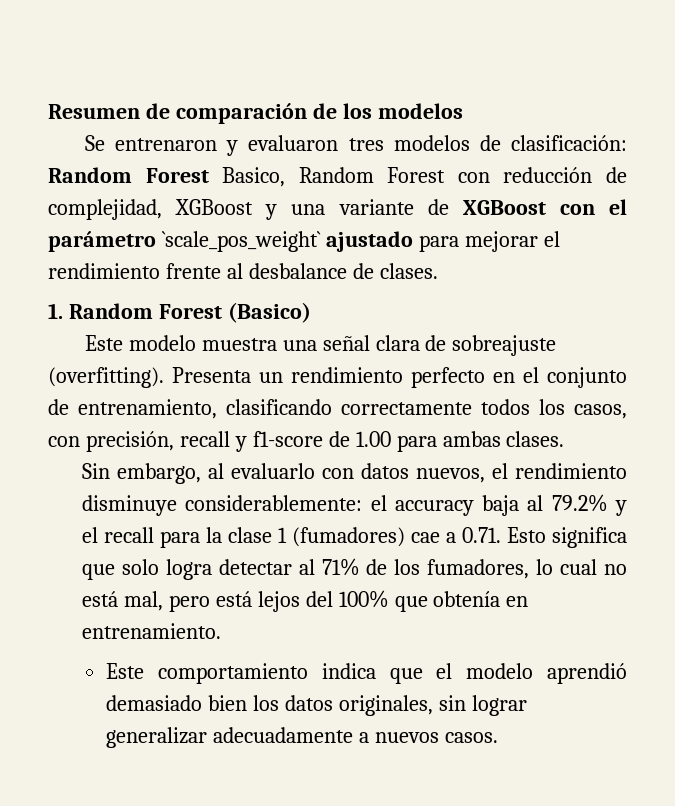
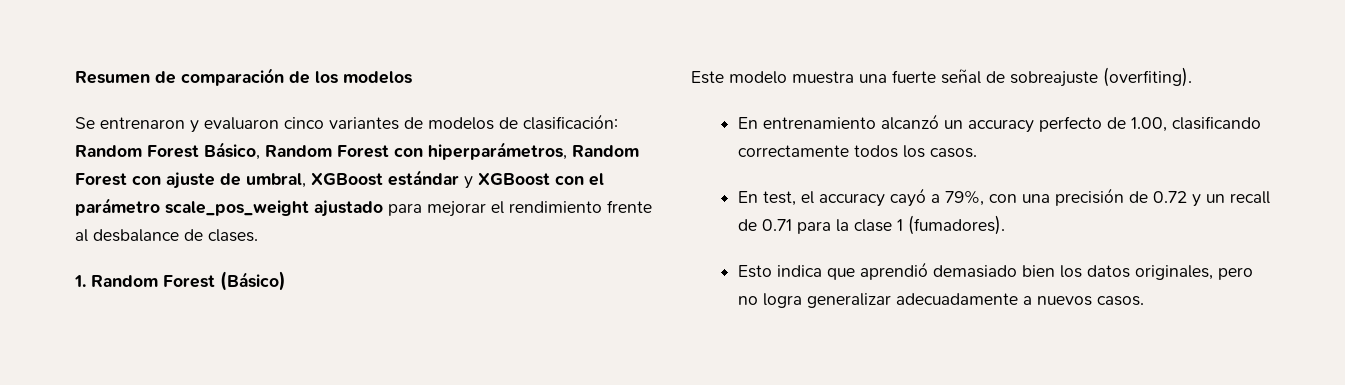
- Se entrenaron y evaluaron tres modelos de clasificación: Random Forest Basico, Random Forest con reducción de complejidad, XGBoost y una variante de XGBoost con el parámetro `scale_pos_weight` ajustado para mejorar el rendimiento frente al desbalance de clases.
+ Se entrenaron y evaluaron cinco variantes de modelos de clasificación: Random Forest Básico, Random Forest con hiperparámetros, Random Forest con ajuste de umbral, XGBoost estándar y XGBoost con el parámetro scale_pos_weight ajustado para mejorar el rendimiento frente al desbalance de clases.
- 1. Random Forest (Basico)
+ 1. Random Forest (Básico)
- Este modelo muestra una señal clara de sobreajuste (overfitting). Presenta un rendimiento perfecto en el conjunto de entrenamiento, clasificando correctamente todos los casos, con precisión, recall y f1-score de 1.00 para ambas clases.
- Sin embargo, al evaluarlo con datos nuevos, el rendimiento disminuye considerablemente: el accuracy baja al 79.2% y el recall para la clase 1 (fumadores) cae a 0.71. Esto significa que solo logra detectar al 71% de los fumadores, lo cual no está mal, pero está lejos del 100% que obtenía en entrenamiento.
- Este comportamiento indica que el modelo aprendió demasiado bien los datos originales, sin lograr generalizar adecuadamente a nuevos casos.
+ Este modelo muestra una fuerte señal de sobreajuste (overfiting).
+ En entrenamiento alcanzó un accuracy perfecto de 1.00, clasificando correctamente todos los casos.
+ En test, el accuracy cayó a 79%, con una precisión de 0.72 y un recall de 0.71 para la clase 1 (fumadores).
+ Esto indica que aprendió demasiado bien los datos originales, pero no logra generalizar adecuadamente a nuevos casos.

